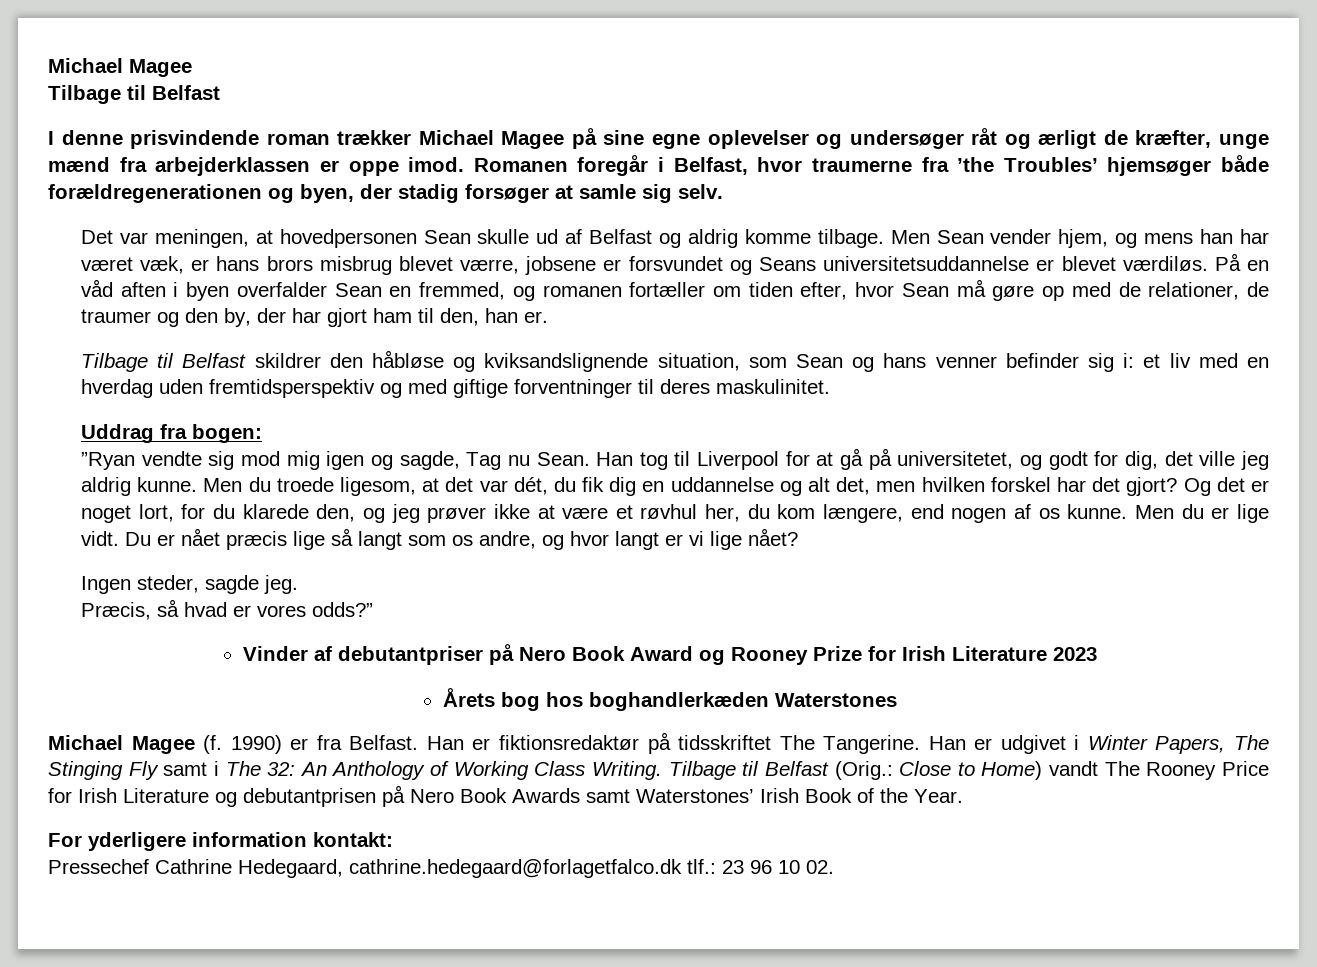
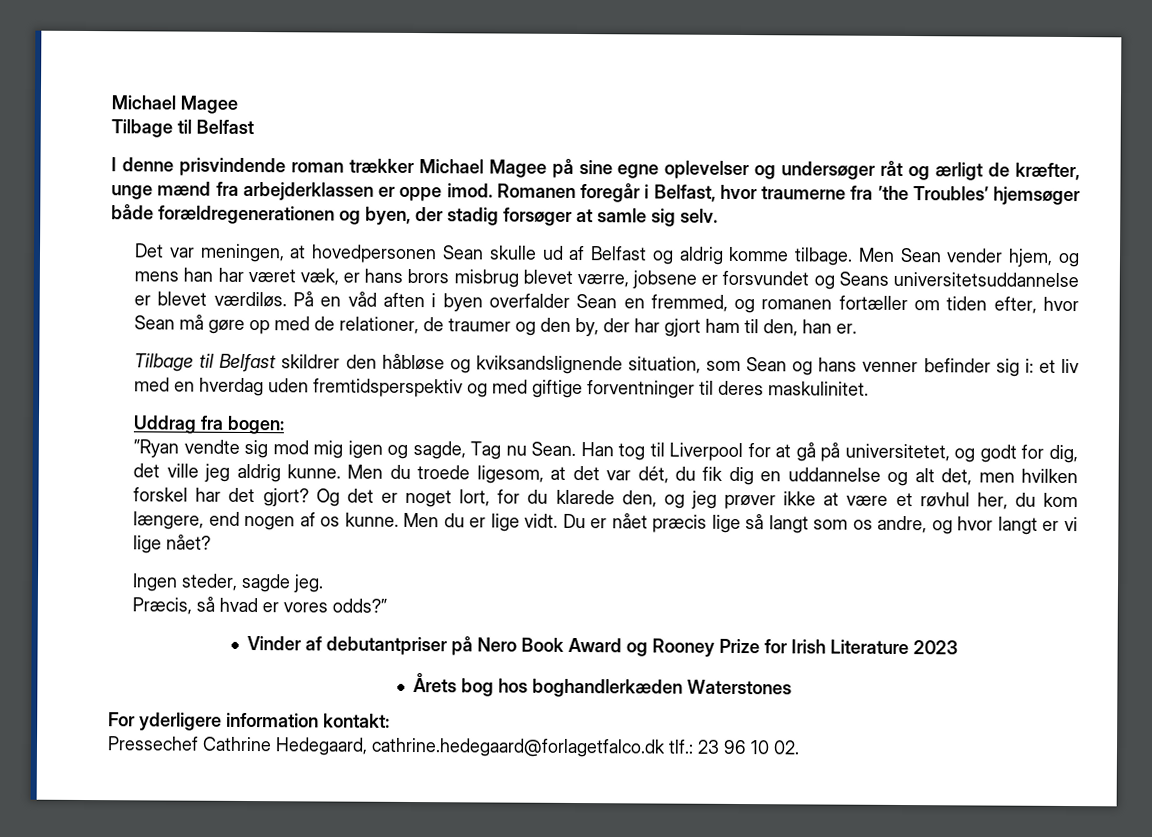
- Michael Magee (f. 1990) er fra Belfast. Han er fiktionsredaktør på tidsskriftet The Tangerine. Han er udgivet i Winter Papers, The Stinging Fly samt i The 32: An Anthology of Working Class Writing. Tilbage til Belfast (Orig.: Close to Home) vandt The Rooney Price for Irish Literature og debutantprisen på Nero Book Awards samt Waterstones’ Irish Book of the Year.

